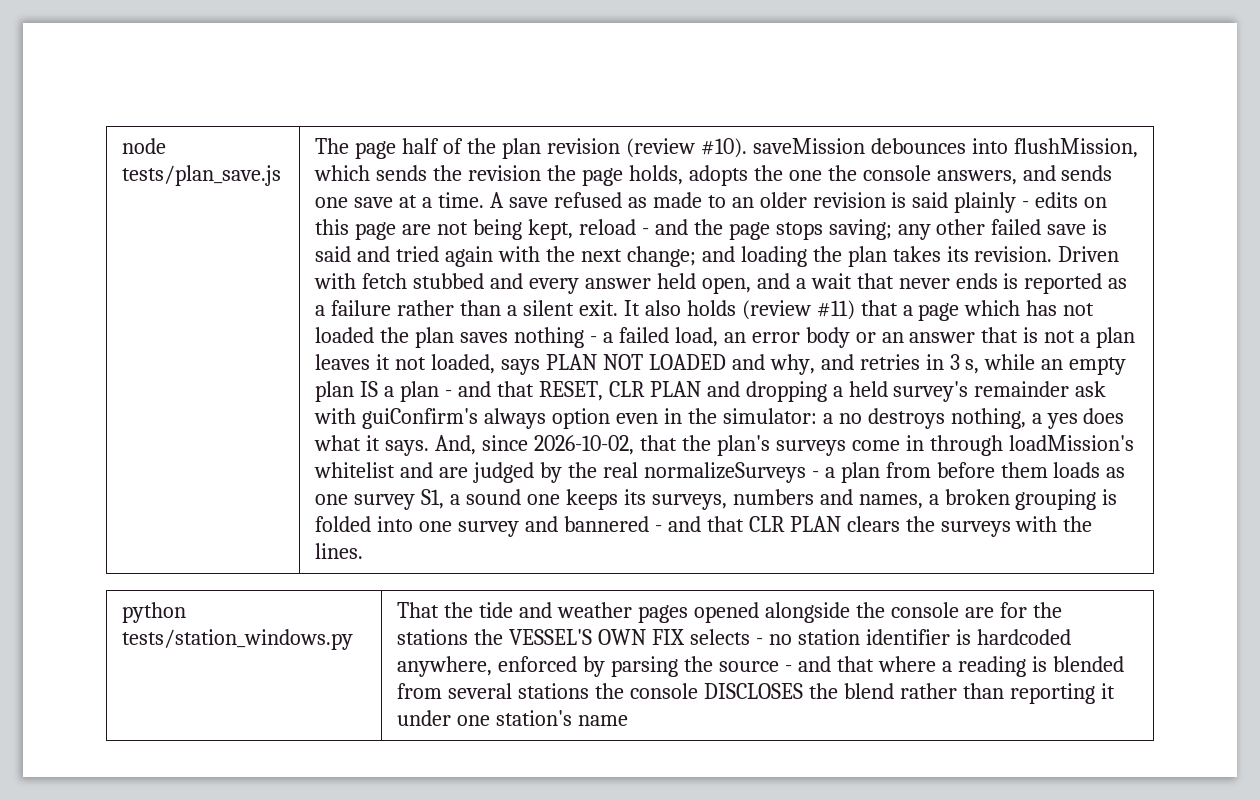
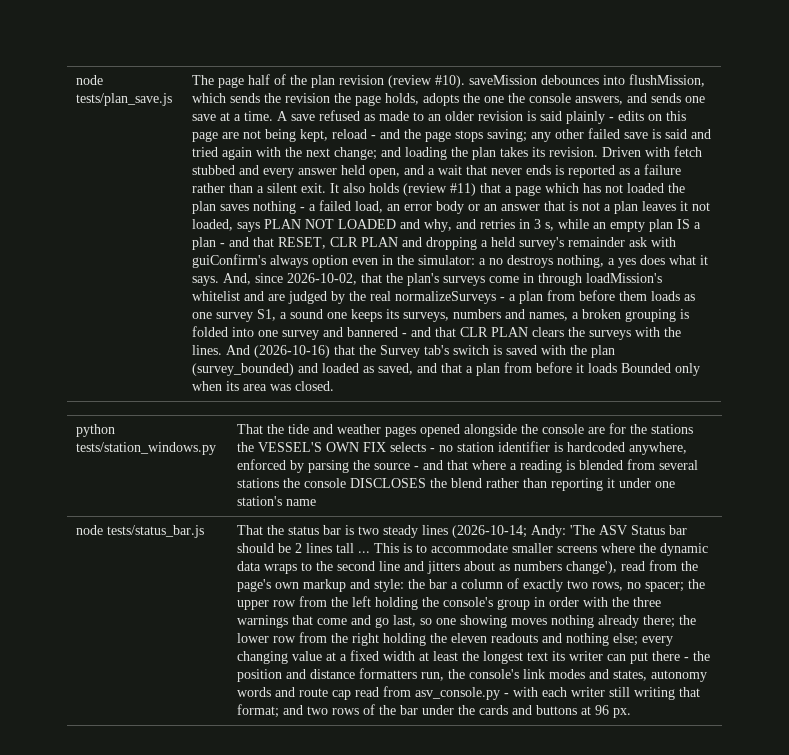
+ And (2026-10-16) that the Survey tab's switch is saved with the plan (survey_bounded) and loaded as saved, and that a plan from before it loads Bounded only when its area was closed.
+ node tests/status_bar.js | That the status bar is two steady lines (2026-10-14; Andy: 'The ASV Status bar should be 2 lines tall ... This is to accommodate smaller screens where the dynamic data wraps to the second line and jitters about as numbers change'), read from the page's own markup and style: the bar a column of exactly two rows, no spacer; the upper row from the left holding the console's group in order with the three warnings that come and go last, so one showing moves nothing already there; the lower row from the right holding the eleven readouts and nothing else; every changing value at a fixed width at least the longest text its writer can put there - the position and distance formatters run, the console's link modes and states, autonomy words and route cap read from asv_console.py - with each writer still writing that format; and two rows of the bar under the cards and buttons at 96 px.

